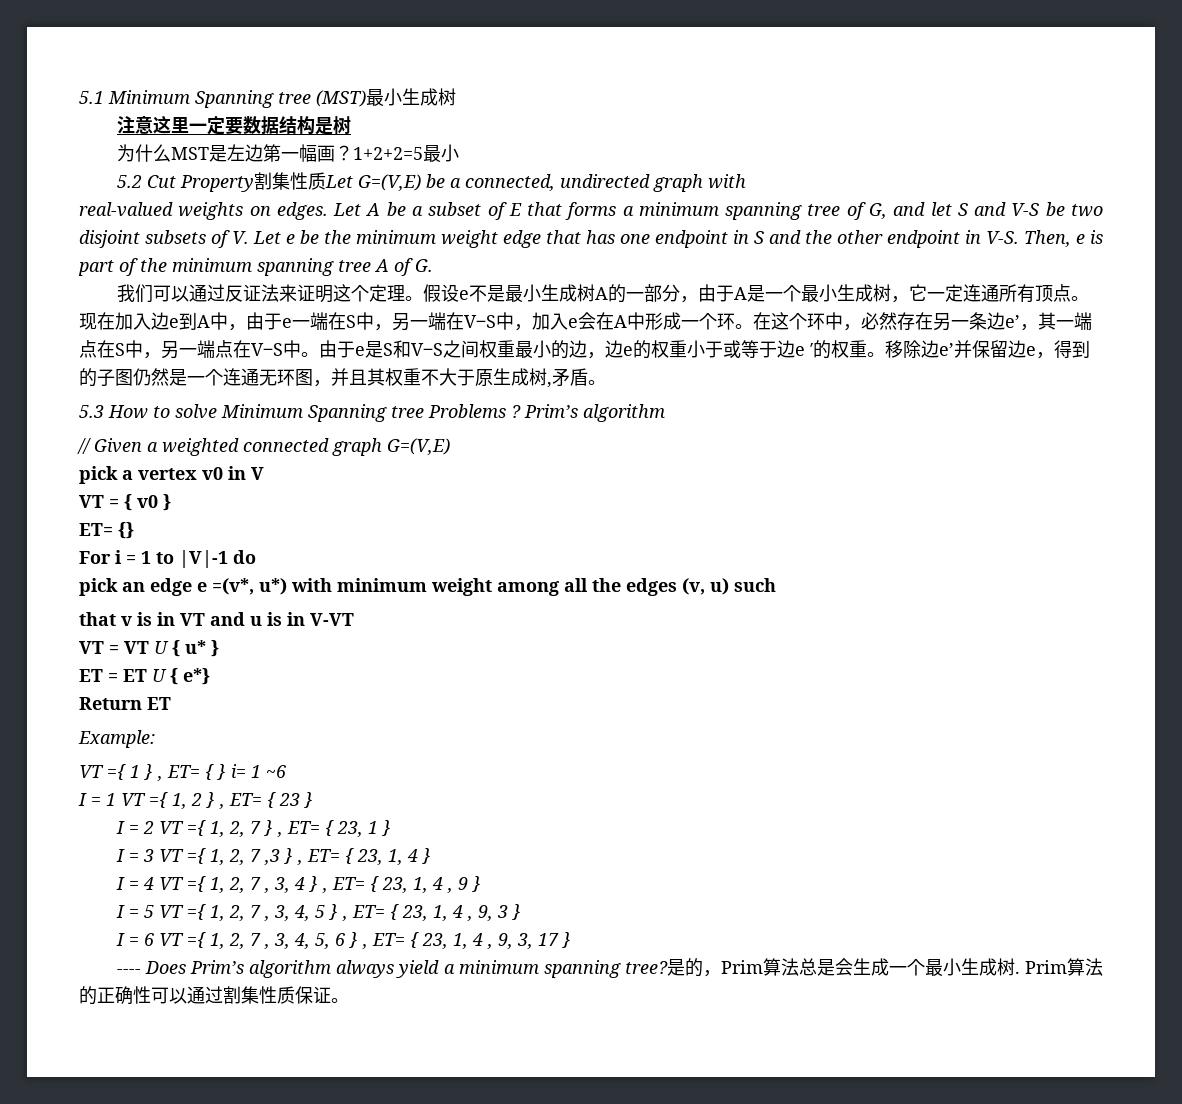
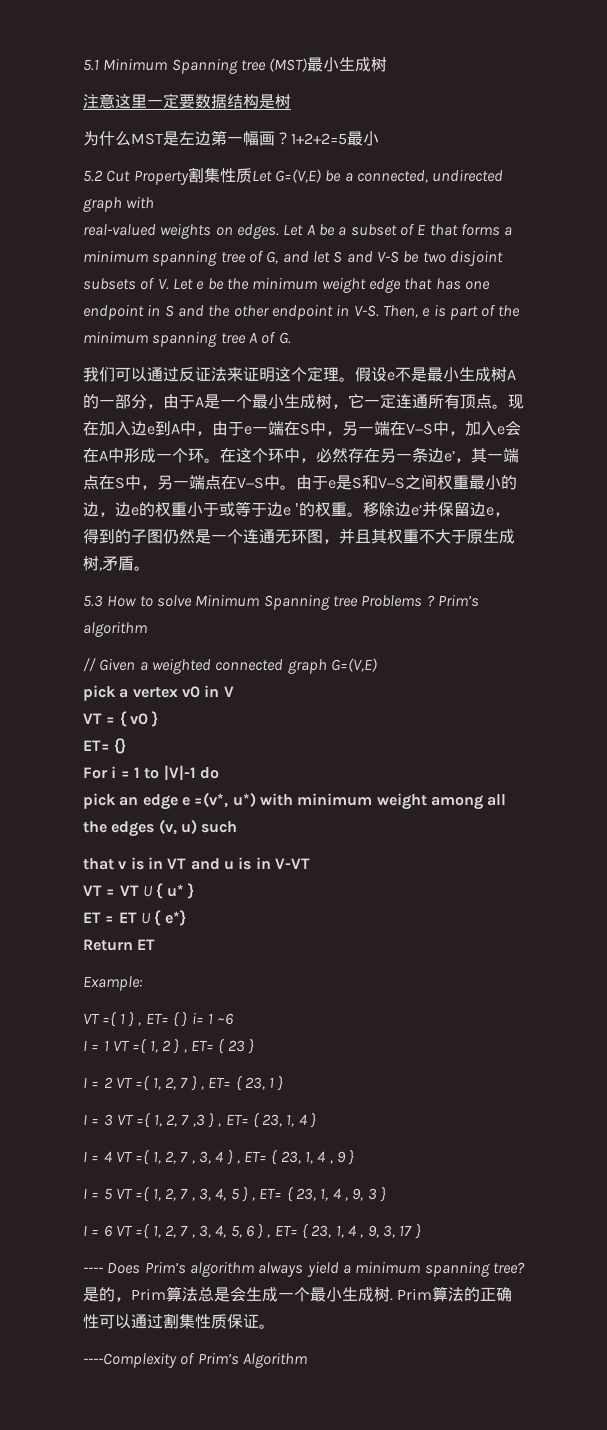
+ ----Complexity of Prim’s Algorithm

